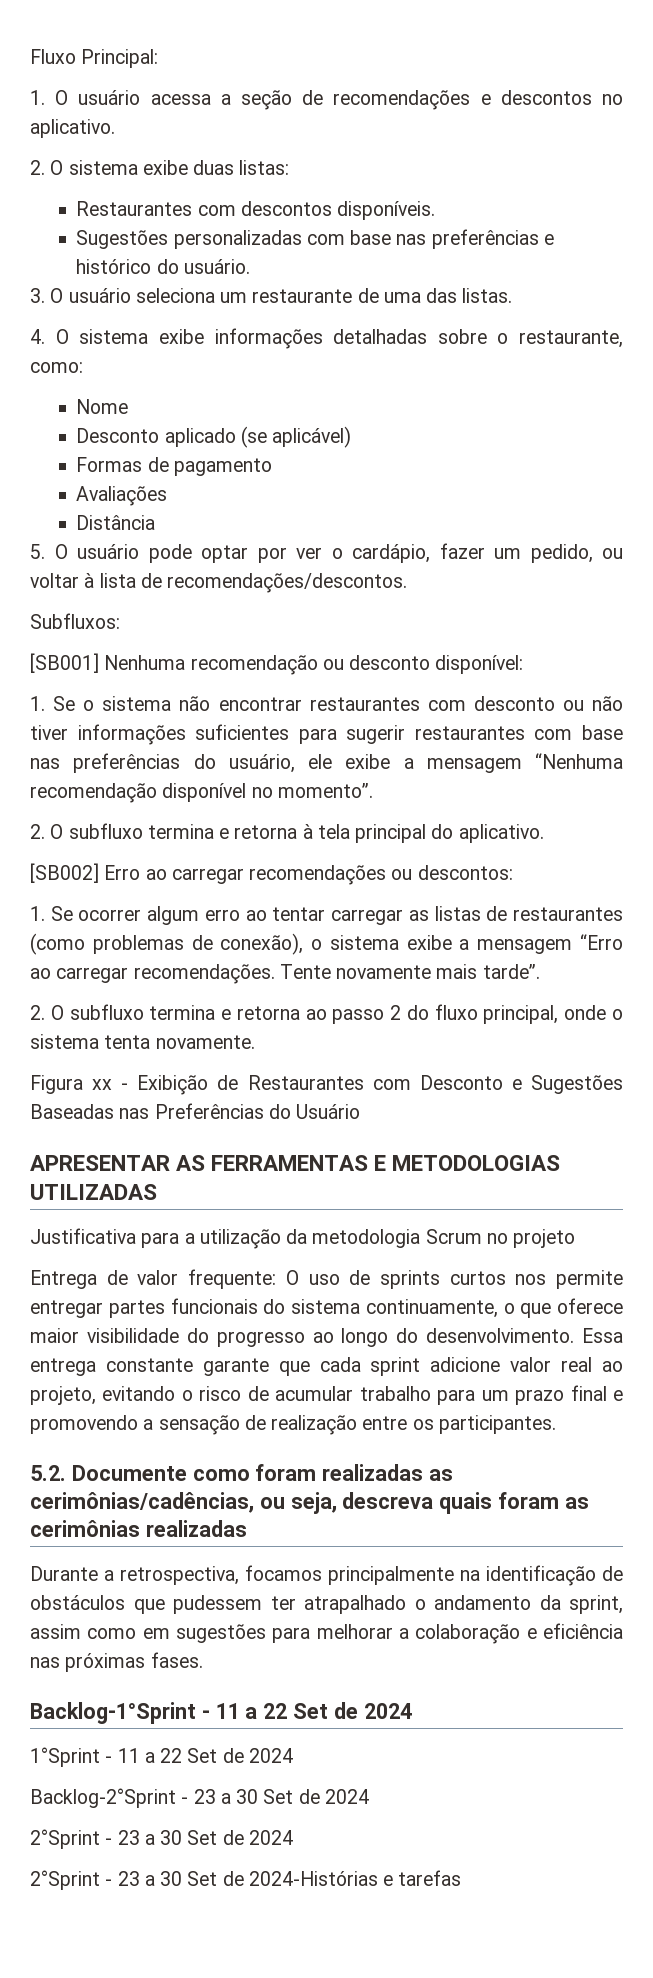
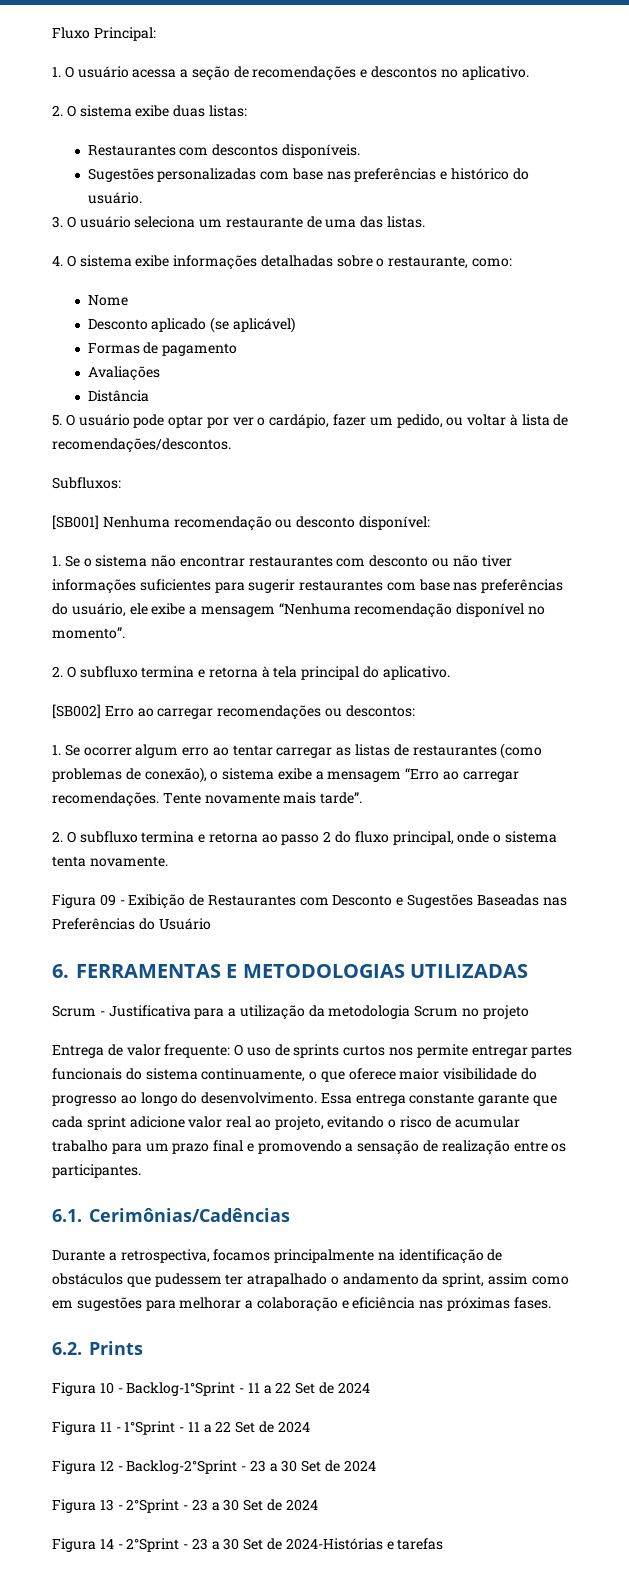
- Figura xx - Exibição de Restaurantes com Desconto e Sugestões Baseadas nas Preferências do Usuário
+ Figura 09 - Exibição de Restaurantes com Desconto e Sugestões Baseadas nas Preferências do Usuário
- APRESENTAR AS FERRAMENTAS E METODOLOGIAS UTILIZADAS
+ 6. FERRAMENTAS E METODOLOGIAS UTILIZADAS
- Justificativa para a utilização da metodologia Scrum no projeto
+ Scrum - Justificativa para a utilização da metodologia Scrum no projeto
- 5.2. Documente como foram realizadas as cerimônias/cadências, ou seja, descreva quais foram as cerimônias realizadas
+ 6.1. Cerimônias/Cadências
- Backlog-1°Sprint - 11 a 22 Set de 2024
+ 6.2. Prints
+ Figura 10 - Backlog-1°Sprint - 11 a 22 Set de 2024
- 1°Sprint - 11 a 22 Set de 2024
+ Figura 11 - 1°Sprint - 11 a 22 Set de 2024
- Backlog-2°Sprint - 23 a 30 Set de 2024
+ Figura 12 - Backlog-2°Sprint - 23 a 30 Set de 2024
- 2°Sprint - 23 a 30 Set de 2024
+ Figura 13 - 2°Sprint - 23 a 30 Set de 2024
- 2°Sprint - 23 a 30 Set de 2024-Histórias e tarefas
+ Figura 14 - 2°Sprint - 23 a 30 Set de 2024-Histórias e tarefas

